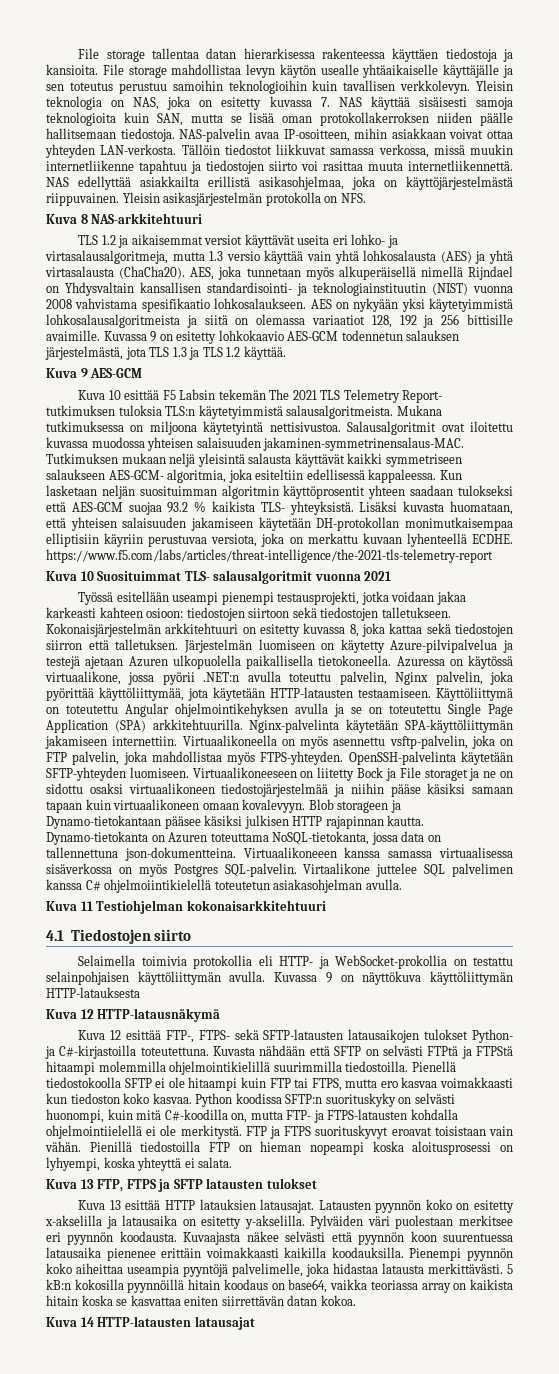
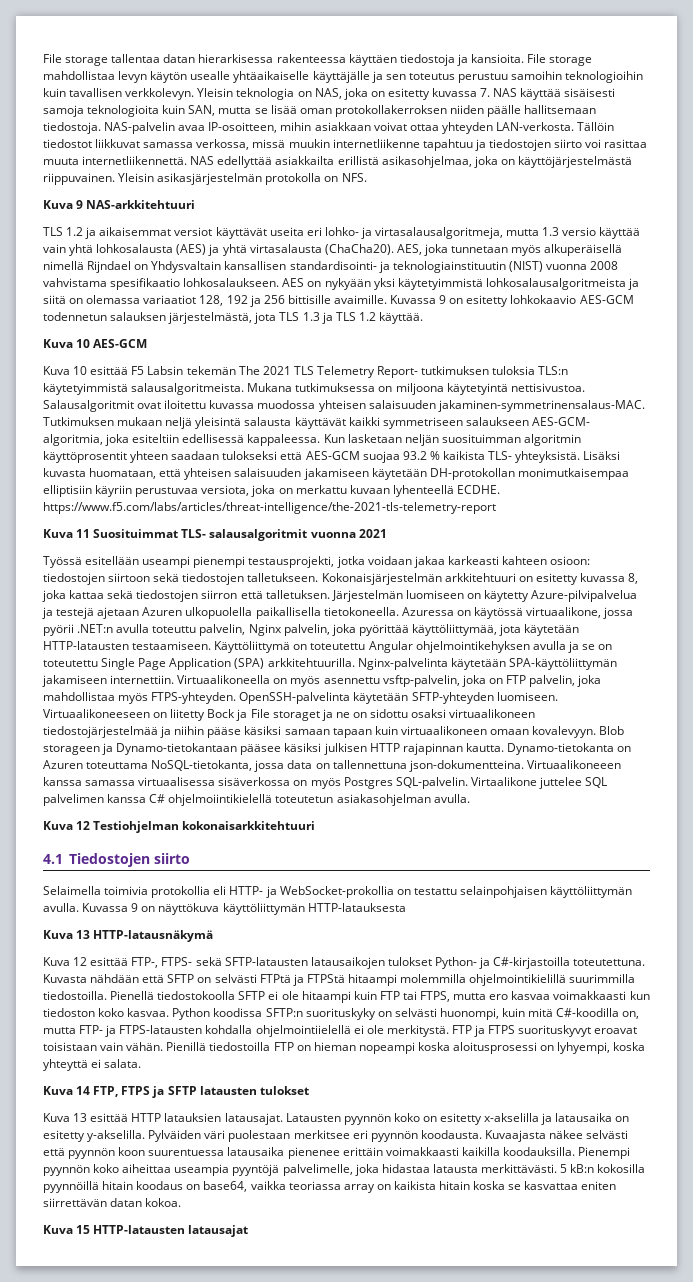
- Kuva 8 NAS-arkkitehtuuri
+ Kuva 9 NAS-arkkitehtuuri
- Kuva 9 AES-GCM
+ Kuva 10 AES-GCM
- Kuva 10 Suosituimmat TLS- salausalgoritmit vuonna 2021
+ Kuva 11 Suosituimmat TLS- salausalgoritmit vuonna 2021
- Kuva 11 Testiohjelman kokonaisarkkitehtuuri
+ Kuva 12 Testiohjelman kokonaisarkkitehtuuri
- Kuva 12 HTTP-latausnäkymä
+ Kuva 13 HTTP-latausnäkymä
- Kuva 13 FTP, FTPS ja SFTP latausten tulokset
+ Kuva 14 FTP, FTPS ja SFTP latausten tulokset
- Kuva 14 HTTP-latausten latausajat
+ Kuva 15 HTTP-latausten latausajat

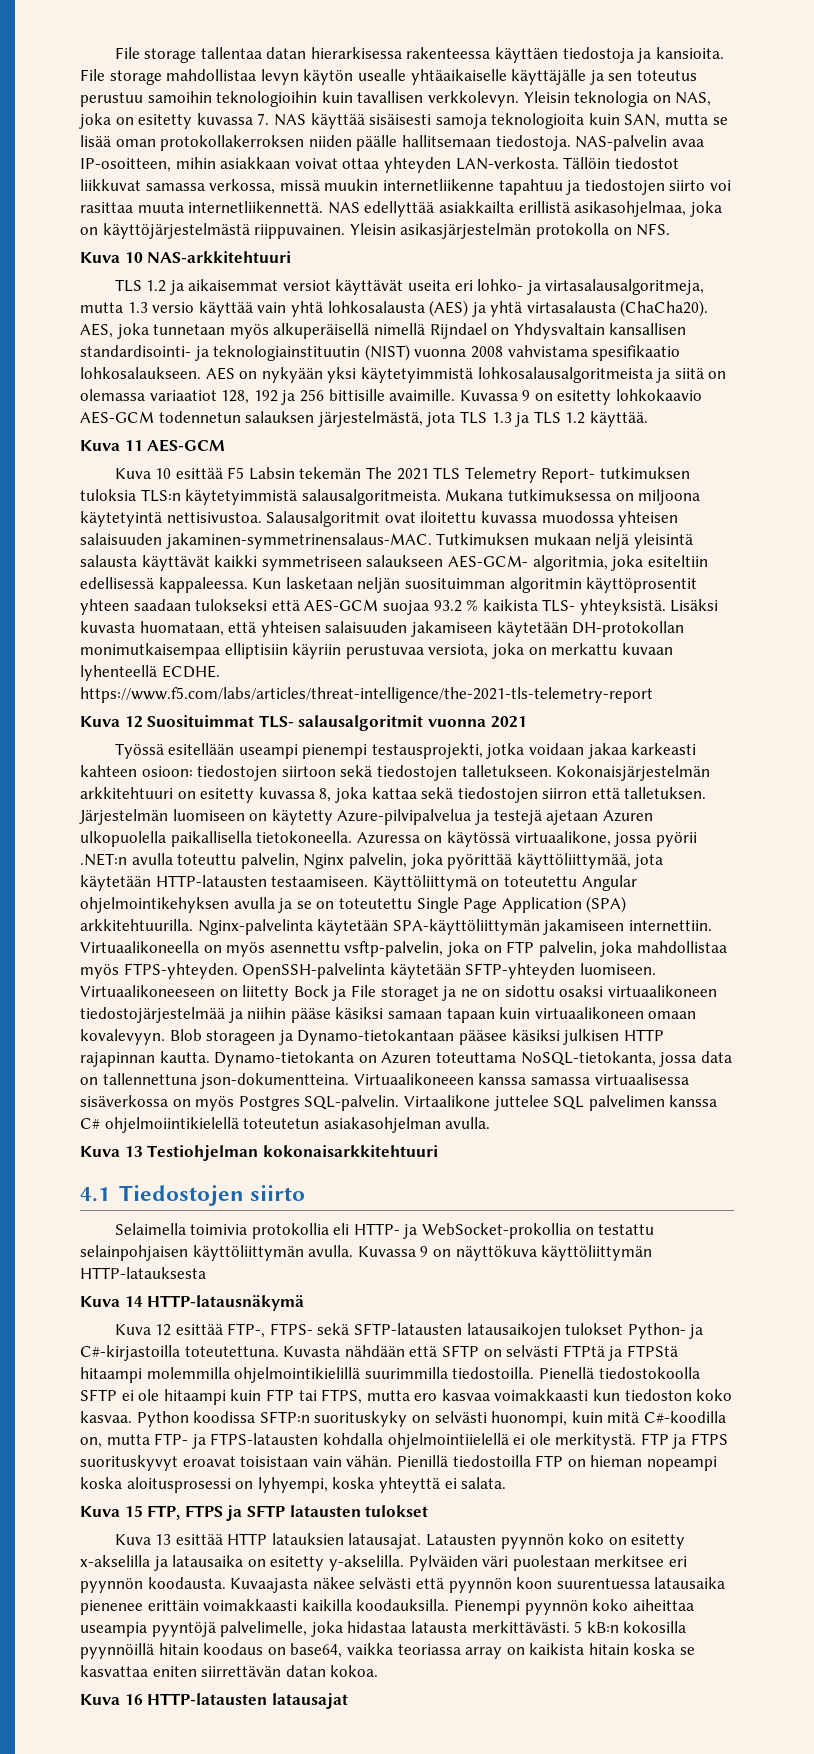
- Kuva 9 NAS-arkkitehtuuri
+ Kuva 10 NAS-arkkitehtuuri
- Kuva 10 AES-GCM
+ Kuva 11 AES-GCM
- Kuva 11 Suosituimmat TLS- salausalgoritmit vuonna 2021
+ Kuva 12 Suosituimmat TLS- salausalgoritmit vuonna 2021
- Kuva 12 Testiohjelman kokonaisarkkitehtuuri
+ Kuva 13 Testiohjelman kokonaisarkkitehtuuri
- Kuva 13 HTTP-latausnäkymä
+ Kuva 14 HTTP-latausnäkymä
- Kuva 14 FTP, FTPS ja SFTP latausten tulokset
+ Kuva 15 FTP, FTPS ja SFTP latausten tulokset
- Kuva 15 HTTP-latausten latausajat
+ Kuva 16 HTTP-latausten latausajat

